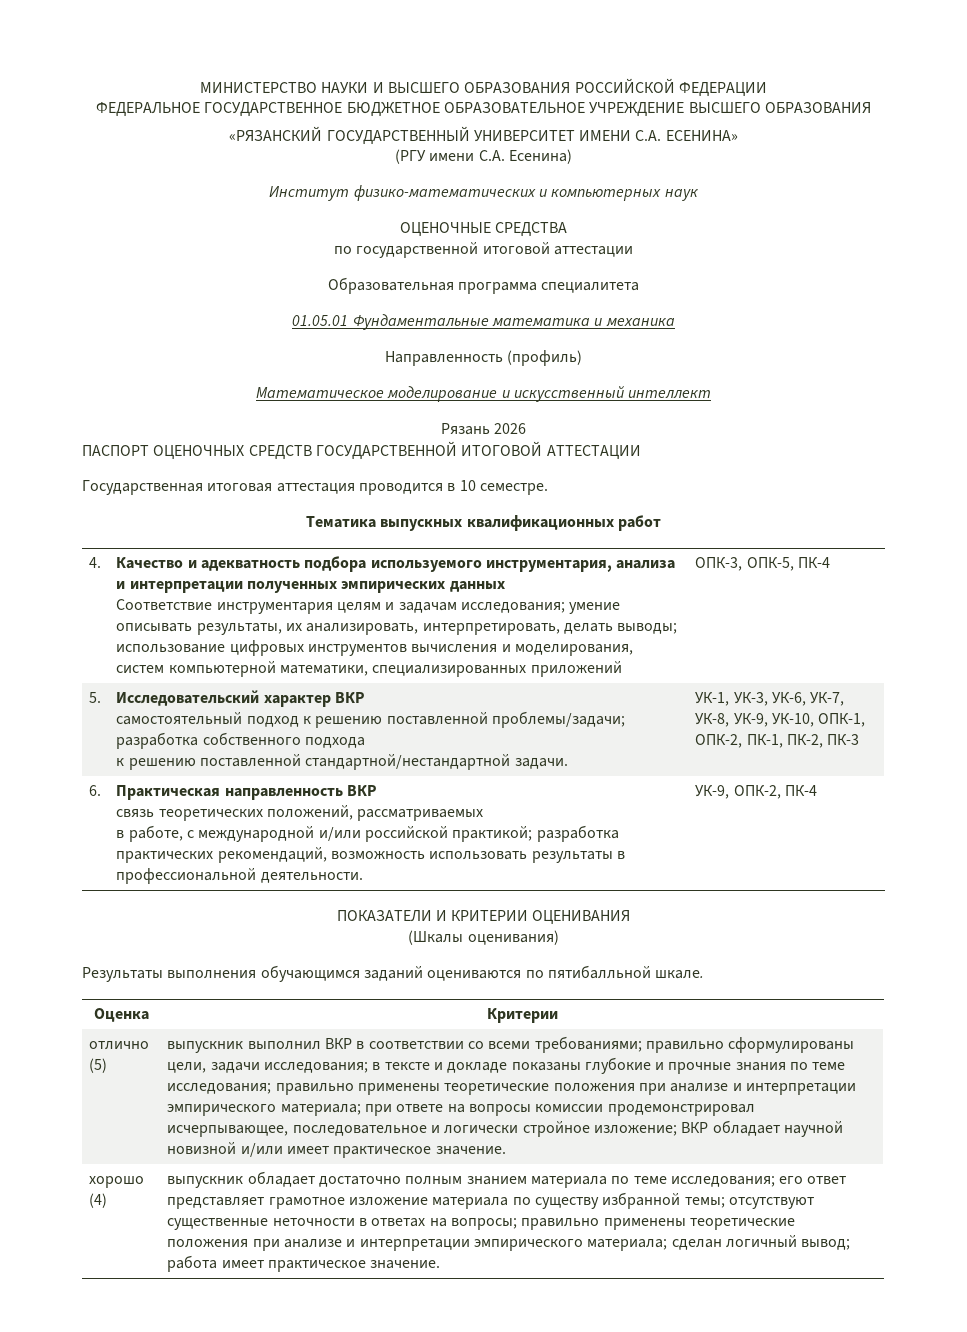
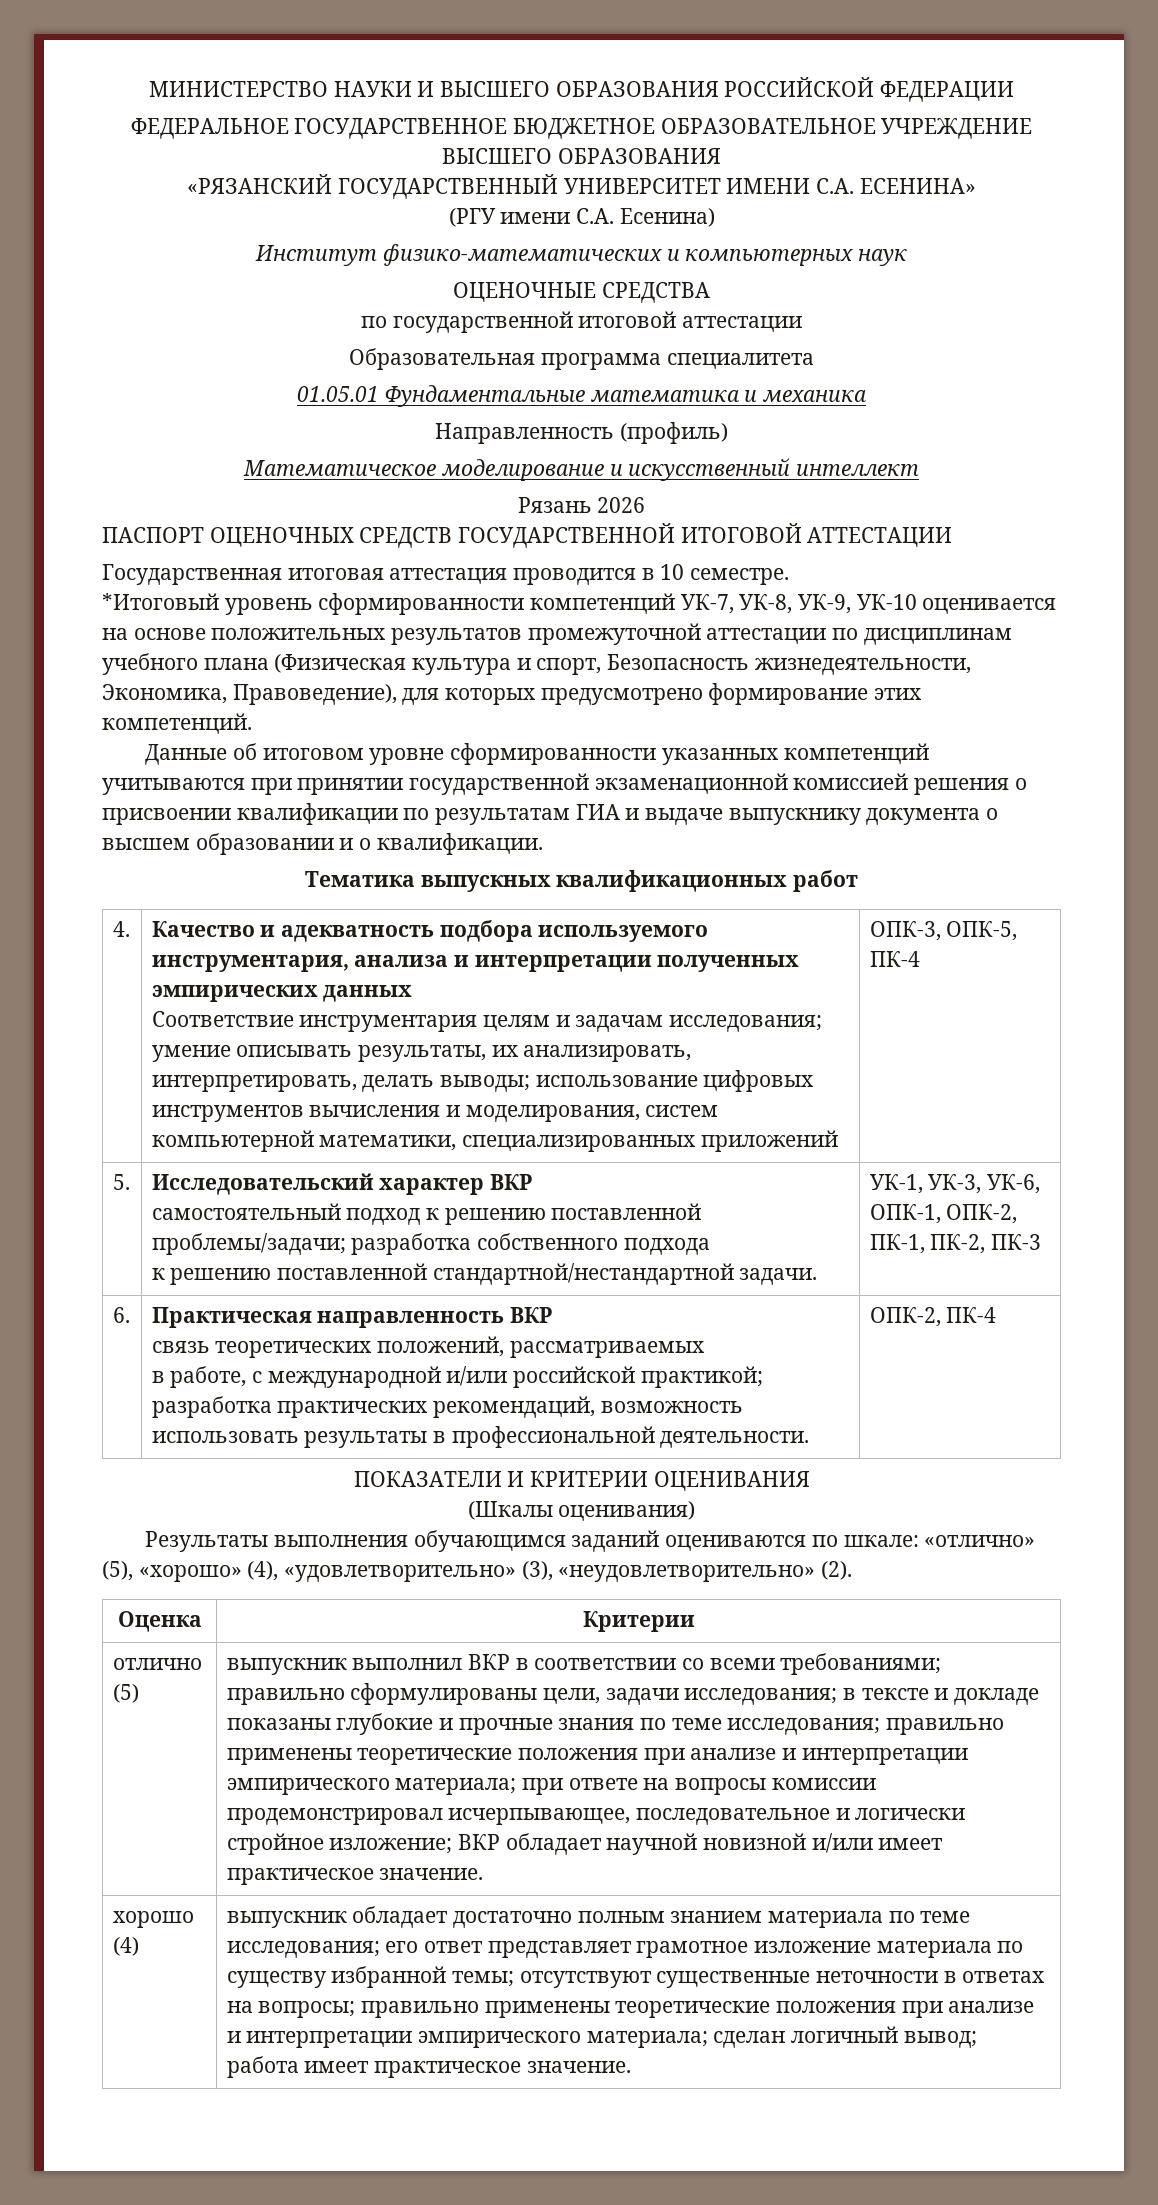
+ *Итоговый уровень сформированности компетенций УК-7, УК-8, УК-9, УК-10 оценивается на основе положительных результатов промежуточной аттестации по дисциплинам учебного плана (Физическая культура и спорт, Безопасность жизнедеятельности, Экономика, Правоведение), для которых предусмотрено формирование этих компетенций.
+ Данные об итоговом уровне сформированности указанных компетенций учитываются при принятии государственной экзаменационной комиссией решения о присвоении квалификации по результатам ГИА и выдаче выпускнику документа о высшем образовании и о квалификации.
  5. | Исследовательский характер ВКР
  самостоятельный подход к решению поставленной проблемы/задачи; разработка собственного подхода
- к решению поставленной стандартной/нестандартной задачи. | УК-1, УК-3, УК-6, УК-7, УК-8, УК-9, УК-10, ОПК-1, ОПК-2, ПК-1, ПК-2, ПК-3
+ к решению поставленной стандартной/нестандартной задачи. | УК-1, УК-3, УК-6, ОПК-1, ОПК-2, ПК-1, ПК-2, ПК-3
  6. | Практическая направленность ВКР
  связь теоретических положений, рассматриваемых
- в работе, с международной и/или российской практикой; разработка практических рекомендаций, возможность использовать результаты в профессиональной деятельности. | УК-9, ОПК-2, ПК-4
+ в работе, с международной и/или российской практикой; разработка практических рекомендаций, возможность использовать результаты в профессиональной деятельности. | ОПК-2, ПК-4
- Результаты выполнения обучающимся заданий оцениваются по пятибалльной шкале.
+ Результаты выполнения обучающимся заданий оцениваются по шкале: «отлично» (5), «хорошо» (4), «удовлетворительно» (3), «неудовлетворительно» (2).

